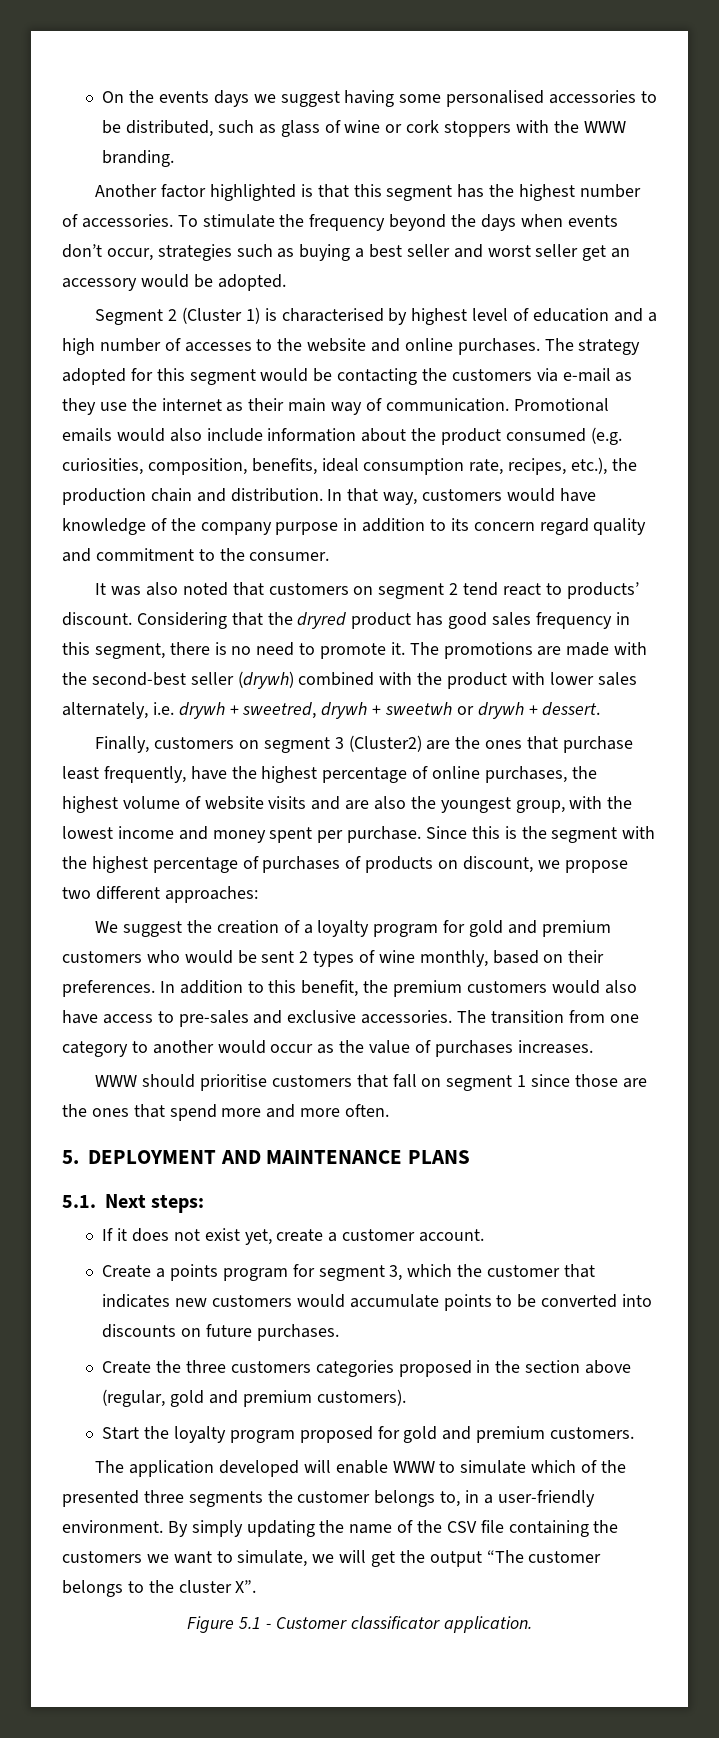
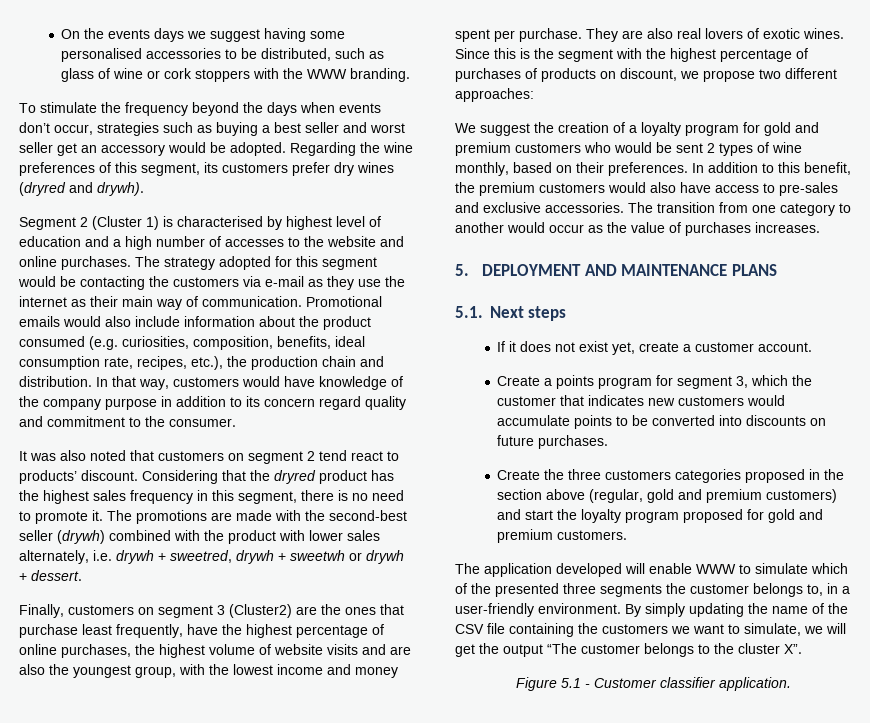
- Another factor highlighted is that this segment has the highest number of accessories.
+ Regarding the wine preferences of this segment, its customers prefer dry wines (dryred and drywh).
- Considering that the dryred product has good sales frequency in this segment, there is no need to promote it.
+ Considering that the dryred product has the highest sales frequency in this segment, there is no need to promote it.
+ They are also real lovers of exotic wines.
- WWW should prioritise customers that fall on segment 1 since those are the ones that spend more and more often.
- 5.1. Next steps:
+ 5.1. Next steps
- Create the three customers categories proposed in the section above (regular, gold and premium customers).
- Start the loyalty program proposed for gold and premium customers.
+ Create the three customers categories proposed in the section above (regular, gold and premium customers) and start the loyalty program proposed for gold and premium customers.
- Figure 5.1 - Customer classificator application.
+ Figure 5.1 - Customer classifier application.

